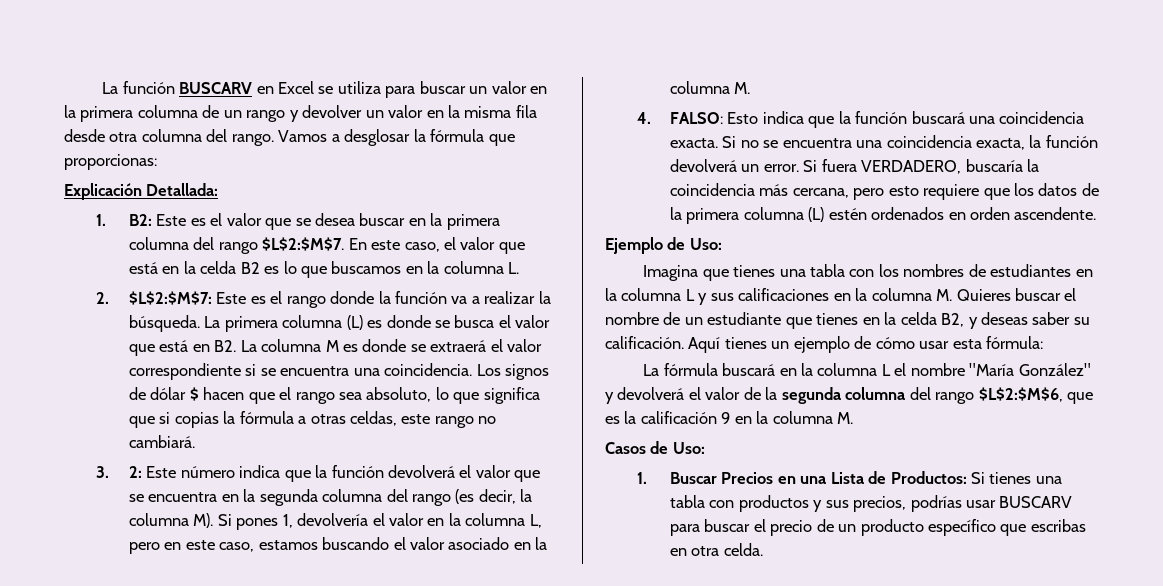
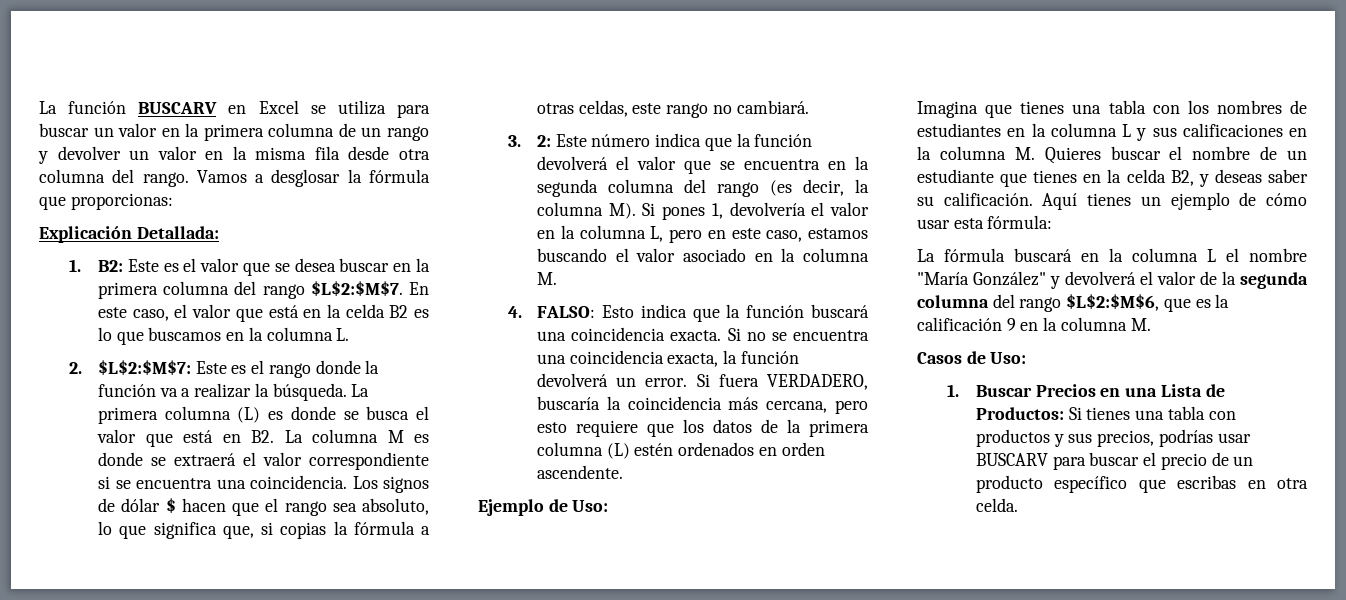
- Los signos de dólar $ hacen que el rango sea absoluto, lo que significa que si copias la fórmula a otras celdas, este rango no cambiará.
+ Los signos de dólar $ hacen que el rango sea absoluto, lo que significa que, si copias la fórmula a otras celdas, este rango no cambiará.

